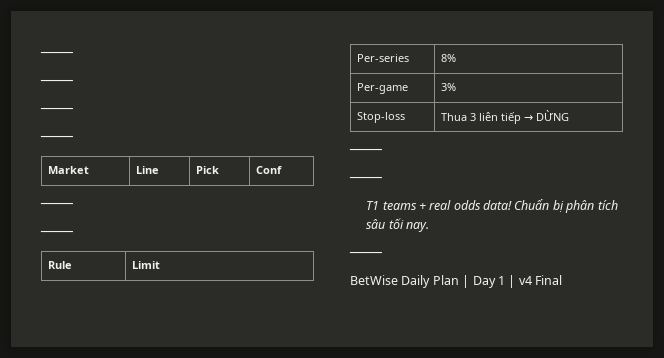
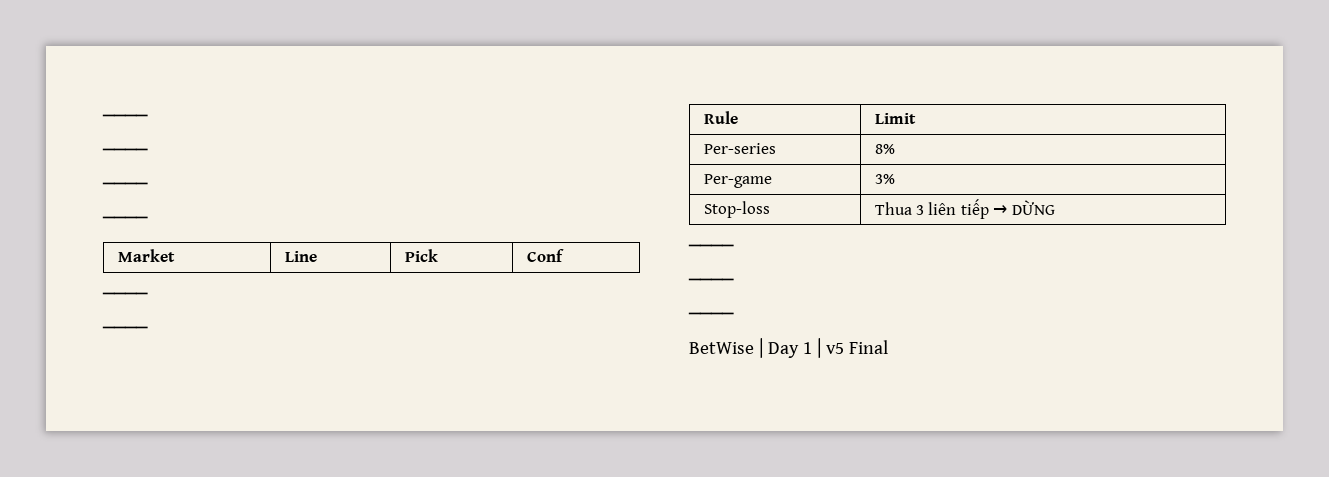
- T1 teams + real odds data! Chuẩn bị phân tích sâu tối nay.
- BetWise Daily Plan | Day 1 | v4 Final
+ BetWise | Day 1 | v5 Final

